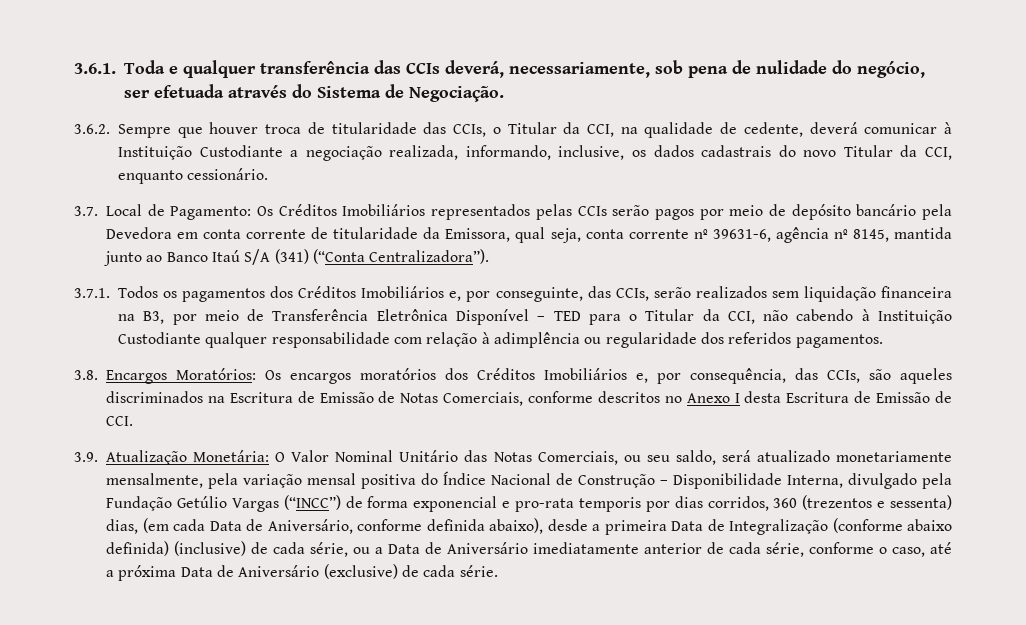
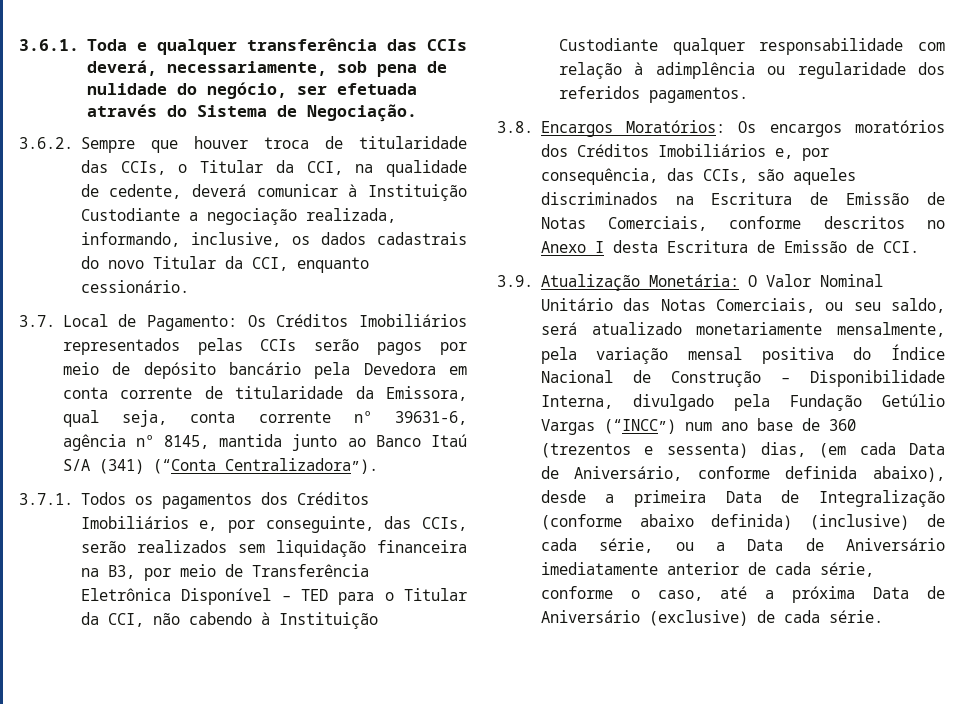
- O Valor Nominal Unitário das Notas Comerciais, ou seu saldo, será atualizado monetariamente mensalmente, pela variação mensal positiva do Índice Nacional de Construção – Disponibilidade Interna, divulgado pela Fundação Getúlio Vargas (“INCC”) de forma exponencial e pro-rata temporis por dias corridos, 360 (trezentos e sessenta) dias, (em cada Data de Aniversário, conforme definida abaixo), desde a primeira Data de Integralização (conforme abaixo definida) (inclusive) de cada série, ou a Data de Aniversário imediatamente anterior de cada série, conforme o caso, até a próxima Data de Aniversário (exclusive) de cada série.
+ O Valor Nominal Unitário das Notas Comerciais, ou seu saldo, será atualizado monetariamente mensalmente, pela variação mensal positiva do Índice Nacional de Construção – Disponibilidade Interna, divulgado pela Fundação Getúlio Vargas (“INCC”) num ano base de 360 (trezentos e sessenta) dias, (em cada Data de Aniversário, conforme definida abaixo), desde a primeira Data de Integralização (conforme abaixo definida) (inclusive) de cada série, ou a Data de Aniversário imediatamente anterior de cada série, conforme o caso, até a próxima Data de Aniversário (exclusive) de cada série.

